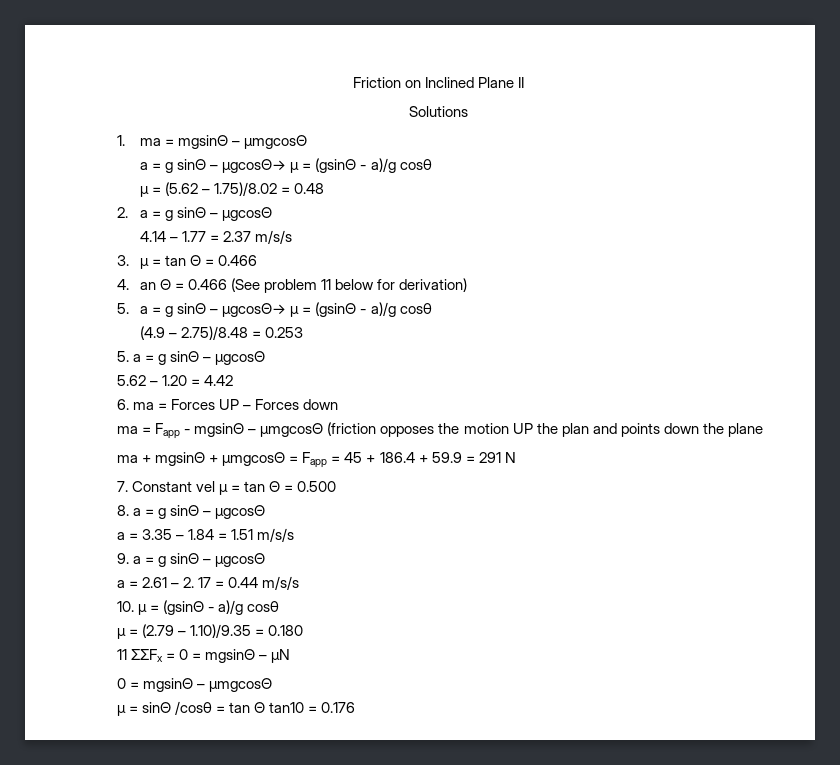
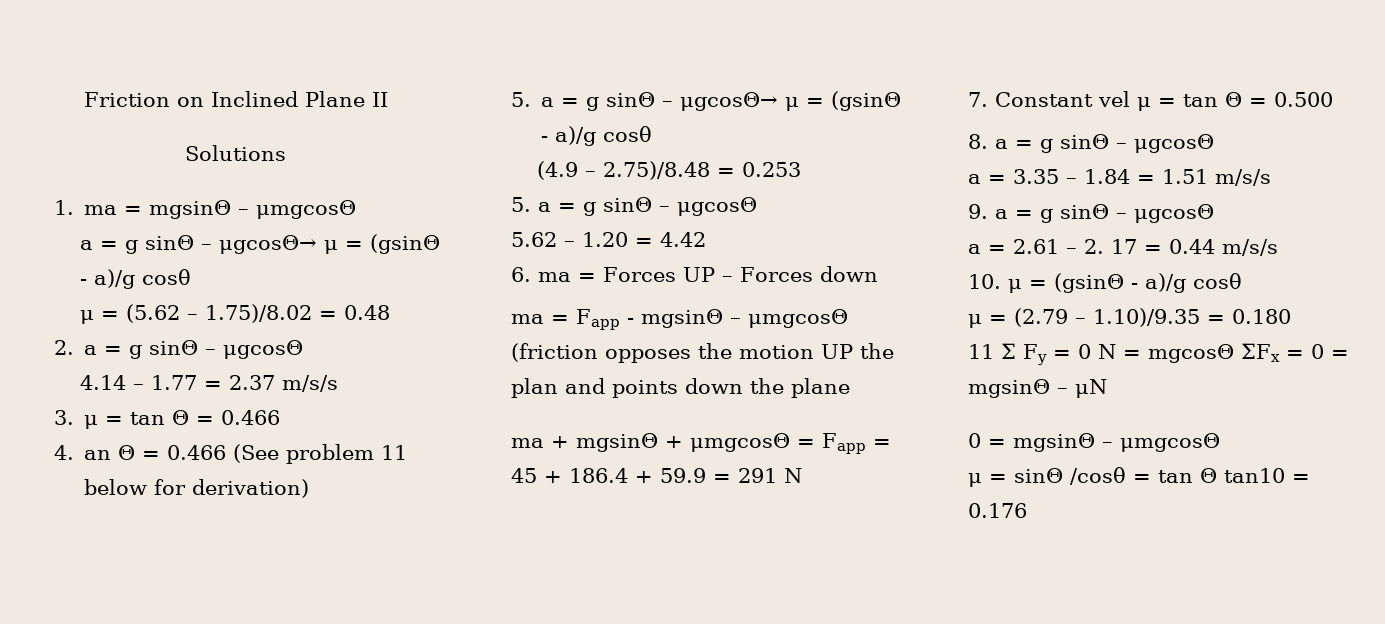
- 11 ΣΣFx = 0 = mgsinΘ – μN
+ 11 Σ Fy = 0 N = mgcosΘ ΣFx = 0 = mgsinΘ – μN

